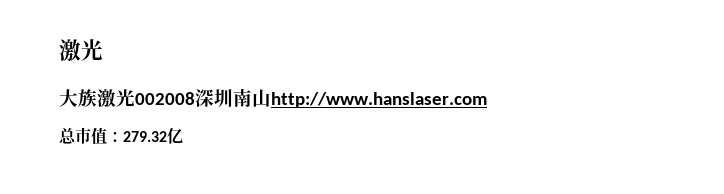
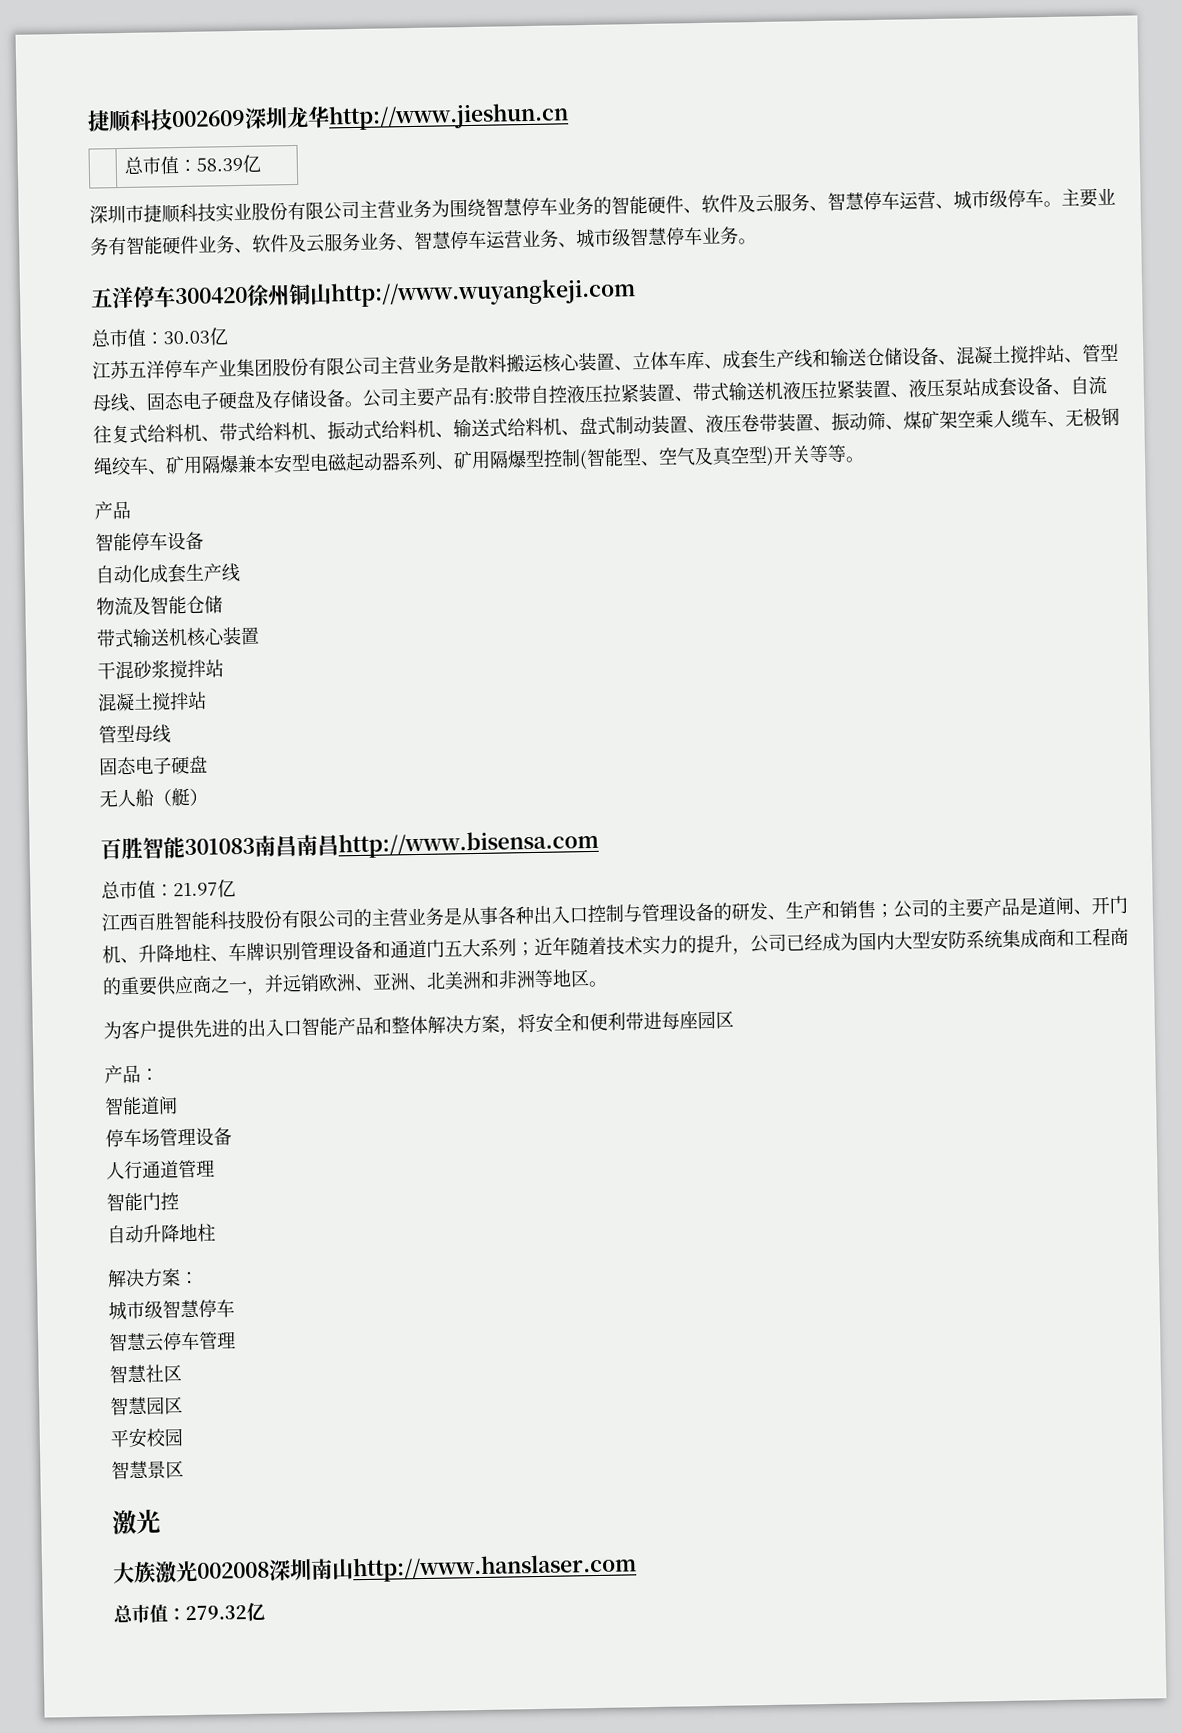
+ 捷顺科技002609深圳龙华http://www.jieshun.cn
+ | 总市值：58.39亿
+ 深圳市捷顺科技实业股份有限公司主营业务为围绕智慧停车业务的智能硬件、软件及云服务、智慧停车运营、城市级停车。主要业务有智能硬件业务、软件及云服务业务、智慧停车运营业务、城市级智慧停车业务。
+ 五洋停车300420徐州铜山http://www.wuyangkeji.com
+ 总市值：30.03亿
+ 江苏五洋停车产业集团股份有限公司主营业务是散料搬运核心装置、立体车库、成套生产线和输送仓储设备、混凝土搅拌站、管型母线、固态电子硬盘及存储设备。公司主要产品有:胶带自控液压拉紧装置、带式输送机液压拉紧装置、液压泵站成套设备、自流往复式给料机、带式给料机、振动式给料机、输送式给料机、盘式制动装置、液压卷带装置、振动筛、煤矿架空乘人缆车、无极钢绳绞车、矿用隔爆兼本安型电磁起动器系列、矿用隔爆型控制(智能型、空气及真空型)开关等等。
+ 产品
+ 智能停车设备
+ 自动化成套生产线
+ 物流及智能仓储
+ 带式输送机核心装置
+ 干混砂浆搅拌站
+ 混凝土搅拌站
+ 管型母线
+ 固态电子硬盘
+ 无人船（艇）
+ 百胜智能301083南昌南昌http://www.bisensa.com
+ 总市值：21.97亿
+ 江西百胜智能科技股份有限公司的主营业务是从事各种出入口控制与管理设备的研发、生产和销售；公司的主要产品是道闸、开门机、升降地柱、车牌识别管理设备和通道门五大系列；近年随着技术实力的提升，公司已经成为国内大型安防系统集成商和工程商的重要供应商之一，并远销欧洲、亚洲、北美洲和非洲等地区。
+ 为客户提供先进的出入口智能产品和整体解决方案，将安全和便利带进每座园区
+ 产品：
+ 智能道闸
+ 停车场管理设备
+ 人行通道管理
+ 智能门控
+ 自动升降地柱
+ 解决方案：
+ 城市级智慧停车
+ 智慧云停车管理
+ 智慧社区
+ 智慧园区
+ 平安校园
+ 智慧景区

